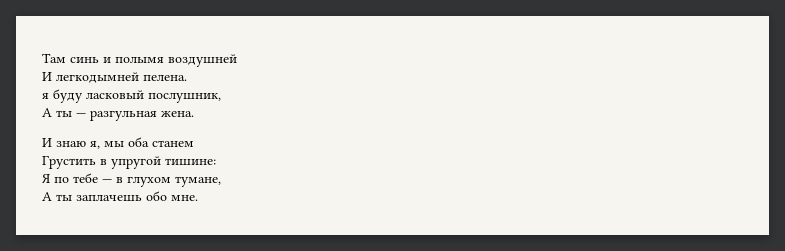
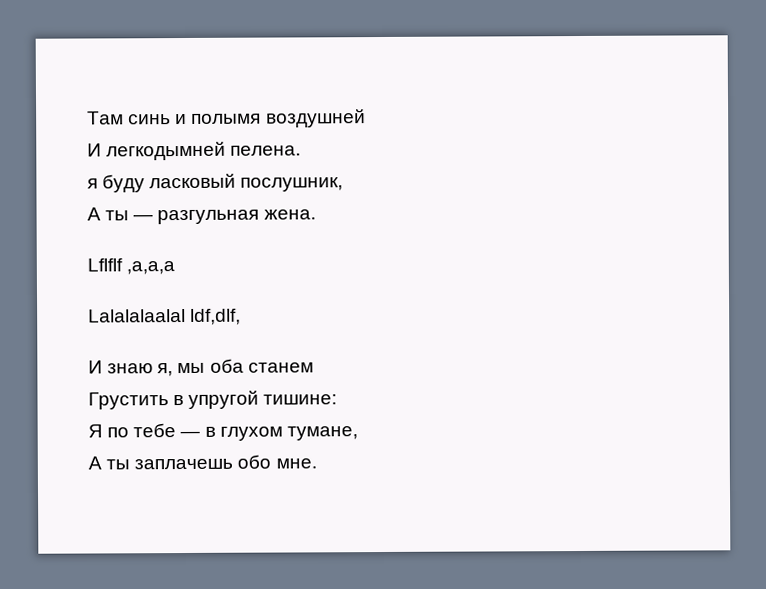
+ Lflflf ,a,a,a
+ Lalalalaalal ldf,dlf,

